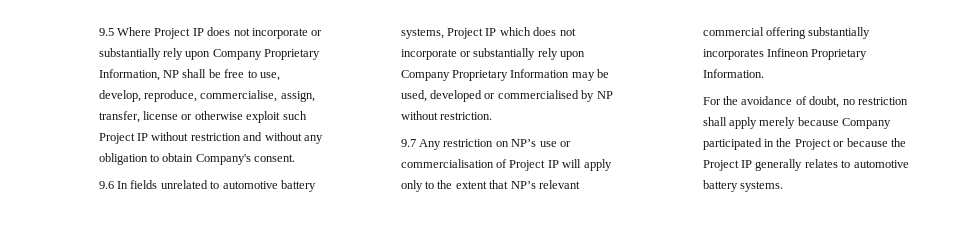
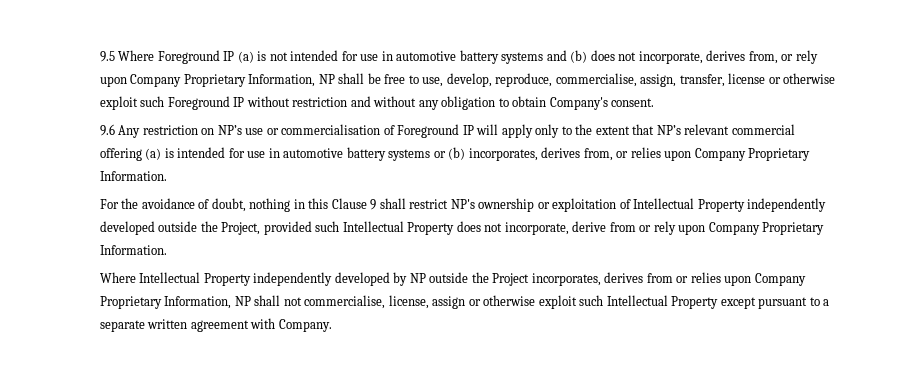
- 9.5 Where Project IP does not incorporate or substantially rely upon Company Proprietary Information, NP shall be free to use, develop, reproduce, commercialise, assign, transfer, license or otherwise exploit such Project IP without restriction and without any obligation to obtain Company's consent.
+ 9.5 Where Foreground IP (a) is not intended for use in automotive battery systems and (b) does not incorporate, derives from, or rely upon Company Proprietary Information, NP shall be free to use, develop, reproduce, commercialise, assign, transfer, license or otherwise exploit such Foreground IP without restriction and without any obligation to obtain Company's consent.
- 9.6 In fields unrelated to automotive battery systems, Project IP which does not incorporate or substantially rely upon Company Proprietary Information may be used, developed or commercialised by NP without restriction.
- 9.7 Any restriction on NP’s use or commercialisation of Project IP will apply only to the extent that NP’s relevant commercial offering substantially incorporates Infineon Proprietary Information.
+ 9.6 Any restriction on NP’s use or commercialisation of Foreground IP will apply only to the extent that NP’s relevant commercial offering (a) is intended for use in automotive battery systems or (b) incorporates, derives from, or relies upon Company Proprietary Information.
- For the avoidance of doubt, no restriction shall apply merely because Company participated in the Project or because the Project IP generally relates to automotive battery systems.
+ For the avoidance of doubt, nothing in this Clause 9 shall restrict NP's ownership or exploitation of Intellectual Property independently developed outside the Project, provided such Intellectual Property does not incorporate, derive from or rely upon Company Proprietary Information.
+ Where Intellectual Property independently developed by NP outside the Project incorporates, derives from or relies upon Company Proprietary Information, NP shall not commercialise, license, assign or otherwise exploit such Intellectual Property except pursuant to a separate written agreement with Company.

